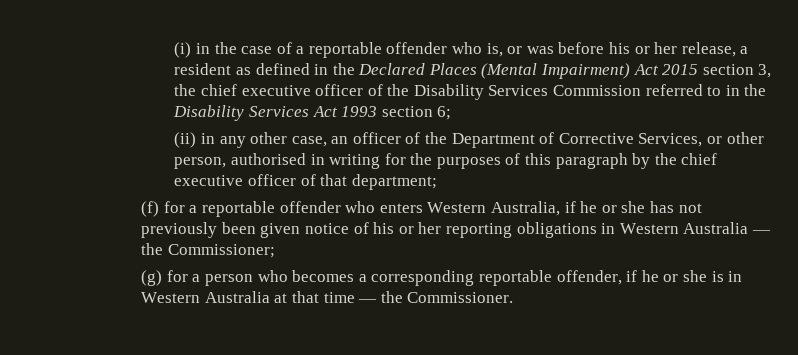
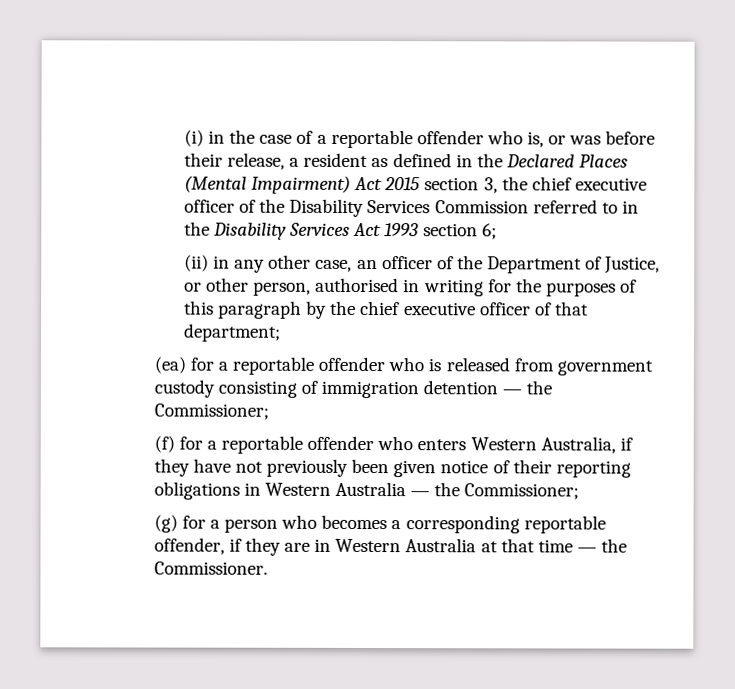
- (i) in the case of a reportable offender who is, or was before his or her release, a resident as defined in the Declared Places (Mental Impairment) Act 2015 section 3, the chief executive officer of the Disability Services Commission referred to in the Disability Services Act 1993 section 6;
+ (i) in the case of a reportable offender who is, or was before their release, a resident as defined in the Declared Places (Mental Impairment) Act 2015 section 3, the chief executive officer of the Disability Services Commission referred to in the Disability Services Act 1993 section 6;
- (ii) in any other case, an officer of the Department of Corrective Services, or other person, authorised in writing for the purposes of this paragraph by the chief executive officer of that department;
+ (ii) in any other case, an officer of the Department of Justice, or other person, authorised in writing for the purposes of this paragraph by the chief executive officer of that department;
+ (ea) for a reportable offender who is released from government custody consisting of immigration detention — the Commissioner;
- (f) for a reportable offender who enters Western Australia, if he or she has not previously been given notice of his or her reporting obligations in Western Australia — the Commissioner;
+ (f) for a reportable offender who enters Western Australia, if they have not previously been given notice of their reporting obligations in Western Australia — the Commissioner;
- (g) for a person who becomes a corresponding reportable offender, if he or she is in Western Australia at that time — the Commissioner.
+ (g) for a person who becomes a corresponding reportable offender, if they are in Western Australia at that time — the Commissioner.

